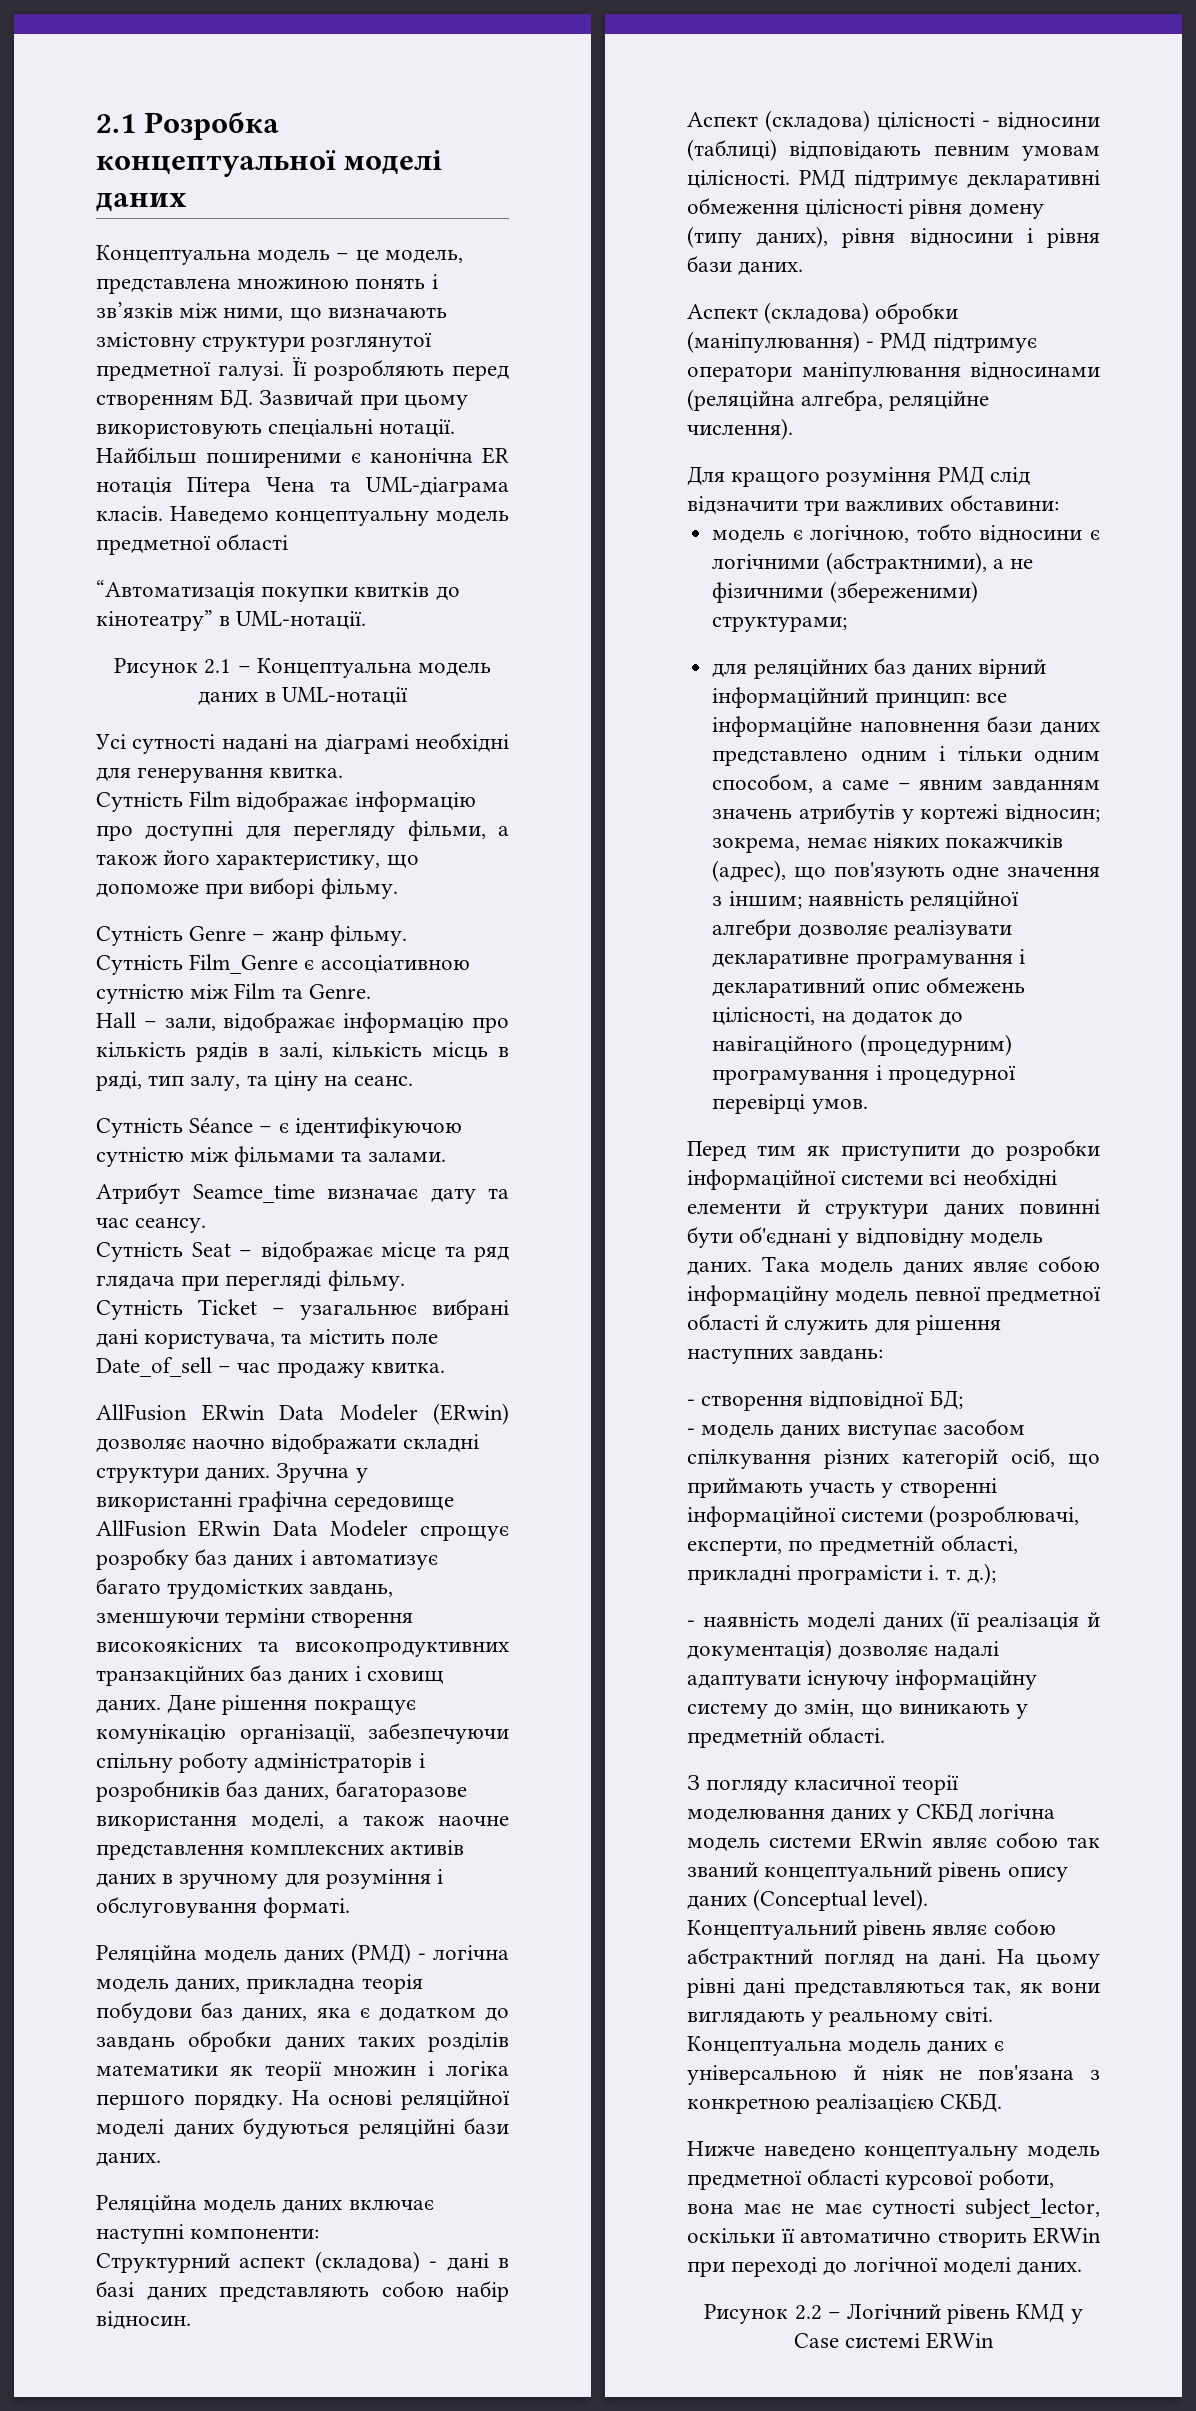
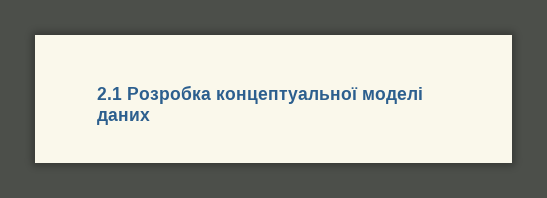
- Концептуальна модель – це модель, представлена множиною понять і зв’язків між ними, що визначають змістовну структури розглянутої предметної галузі. Її розробляють перед створенням БД. Зазвичай при цьому використовують спеціальні нотації. Найбільш поширеними є канонічна ER нотація Пітера Чена та UML-діаграма класів. Наведемо концептуальну модель предметної області
- “Автоматизація покупки квитків до кінотеатру” в UML-нотації.
- Рисунок 2.1 – Концептуальна модель даних в UML-нотації
- Усі сутності надані на діаграмі необхідні для генерування квитка.
- Сутність Film відображає інформацію про доступні для перегляду фільми, а також його характеристику, що допоможе при виборі фільму.
- Сутність Genre – жанр фільму.
- Cутність Film_Genre є ассоціативною сутністю між Film та Genre.
- Hall – зали, відображає інформацію про кількість рядів в залі, кількість місць в ряді, тип залу, та ціну на сеанс.
- Сутність Séance – є ідентифікуючою сутністю між фільмами та залами.
- Атрибут Seamce_time визначає дату та час сеансу.
- Сутність Seat – відображає місце та ряд глядача при перегляді фільму.
- Сутність Ticket – узагальнює вибрані дані користувача, та містить поле Date_of_sell – час продажу квитка.
- AllFusion ERwin Data Modeler (ERwin) дозволяє наочно відображати складні структури даних. Зручна у використанні графічна середовище AllFusion ERwin Data Modeler спрощує розробку баз даних і автоматизує багато трудомістких завдань, зменшуючи терміни створення високоякісних та високопродуктивних транзакційних баз даних і сховищ даних. Дане рішення покращує комунікацію організації, забезпечуючи спільну роботу адміністраторів і розробників баз даних, багаторазове використання моделі, а також наочне представлення комплексних активів даних в зручному для розуміння і обслуговування форматі.
- Реляційна модель даних (РМД) - логічна модель даних, прикладна теорія побудови баз даних, яка є додатком до завдань обробки даних таких розділів математики як теорії множин і логіка першого порядку. На основі реляційної моделі даних будуються реляційні бази даних.
- Реляційна модель даних включає наступні компоненти:
- Структурний аспект (складова) - дані в базі даних представляють собою набір відносин.
- Аспект (складова) цілісності - відносини (таблиці) відповідають певним умовам цілісності. РМД підтримує декларативні обмеження цілісності рівня домену (типу даних), рівня відносини і рівня бази даних.
- Аспект (складова) обробки (маніпулювання) - РМД підтримує оператори маніпулювання відносинами (реляційна алгебра, реляційне числення).
- Для кращого розуміння РМД слід відзначити три важливих обставини:
- модель є логічною, тобто відносини є логічними (абстрактними), а не фізичними (збереженими) структурами;
- для реляційних баз даних вірний інформаційний принцип: все інформаційне наповнення бази даних представлено одним і тільки одним способом, а саме – явним завданням значень атрибутів у кортежі відносин; зокрема, немає ніяких покажчиків (адрес), що пов'язують одне значення з іншим; наявність реляційної алгебри дозволяє реалізувати декларативне програмування і декларативний опис обмежень цілісності, на додаток до навігаційного (процедурним) програмування і процедурної перевірці умов.
- Перед тим як приступити до розробки інформаційної системи всі необхідні елементи й структури даних повинні бути об'єднані у відповідну модель даних. Така модель даних являє собою інформаційну модель певної предметної області й служить для рішення наступних завдань:
- - створення відповідної БД;
- - модель даних виступає засобом спілкування різних категорій осіб, що приймають участь у створенні інформаційної системи (розроблювачі, експерти, по предметній області, прикладні програмісти і. т. д.);
- - наявність моделі даних (її реалізація й документація) дозволяє надалі адаптувати існуючу інформаційну систему до змін, що виникають у предметній області.
- З погляду класичної теорії моделювання даних у СКБД логічна модель системи ERwin являє собою так званий концептуальний рівень опису даних (Conceptual level). Концептуальний рівень являє собою абстрактний погляд на дані. На цьому рівні дані представляються так, як вони виглядають у реальному світі. Концептуальна модель даних є універсальною й ніяк не пов'язана з конкретною реалізацією СКБД.
- Нижче наведено концептуальну модель предметної області курсової роботи, вона має не має сутності subject_lector, оскільки її автоматично створить ERWin при переході до логічної моделі даних.
- Рисунок 2.2 – Логічний рівень КМД у Case системі ERWin

